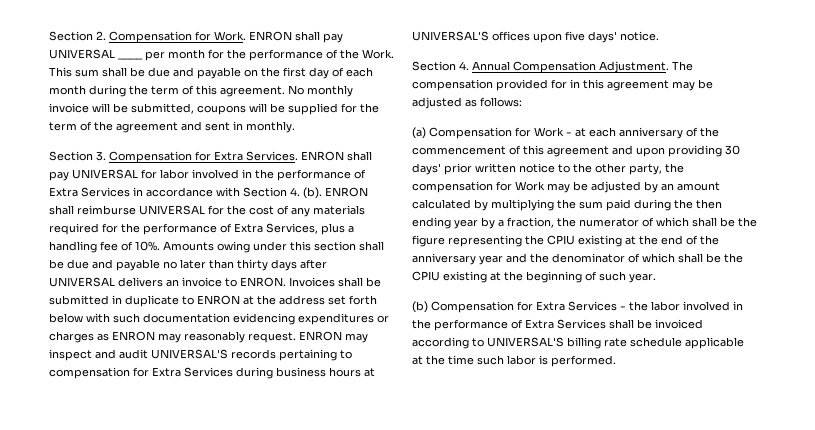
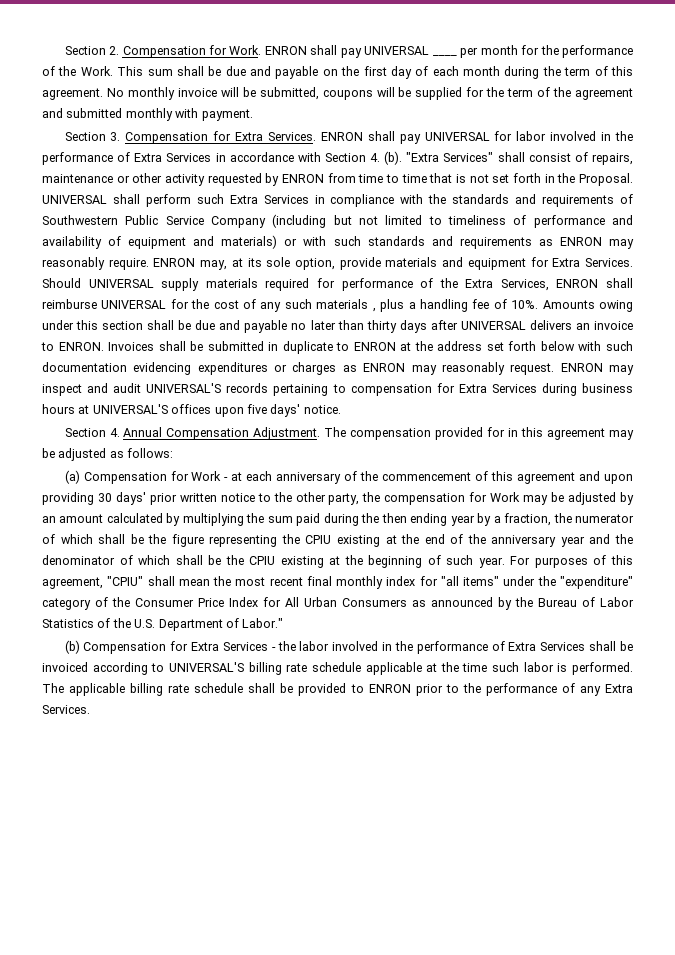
- No monthly invoice will be submitted, coupons will be supplied for the term of the agreement and sent in monthly.
+ No monthly invoice will be submitted, coupons will be supplied for the term of the agreement and submitted monthly with payment.
- ENRON shall reimburse UNIVERSAL for the cost of any materials required for the performance of Extra Services, plus a handling fee of 10%.
+ "Extra Services" shall consist of repairs, maintenance or other activity requested by ENRON from time to time that is not set forth in the Proposal. UNIVERSAL shall perform such Extra Services in compliance with the standards and requirements of Southwestern Public Service Company (including but not limited to timeliness of performance and availability of equipment and materials) or with such standards and requirements as ENRON may reasonably require. ENRON may, at its sole option, provide materials and equipment for Extra Services. Should UNIVERSAL supply materials required for performance of the Extra Services, ENRON shall reimburse UNIVERSAL for the cost of any such materials , plus a handling fee of 10%.
+ For purposes of this agreement, "CPIU" shall mean the most recent final monthly index for "all items" under the "expenditure" category of the Consumer Price Index for All Urban Consumers as announced by the Bureau of Labor Statistics of the U.S. Department of Labor."
+ The applicable billing rate schedule shall be provided to ENRON prior to the performance of any Extra Services.

